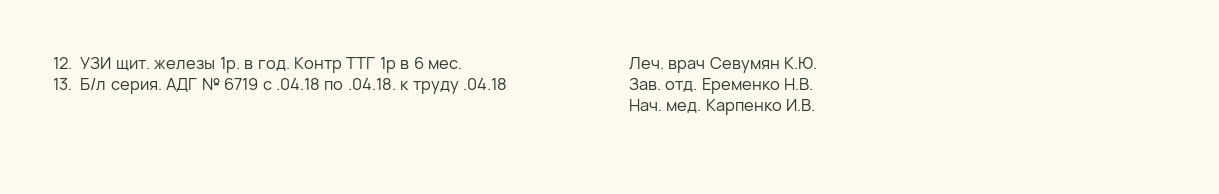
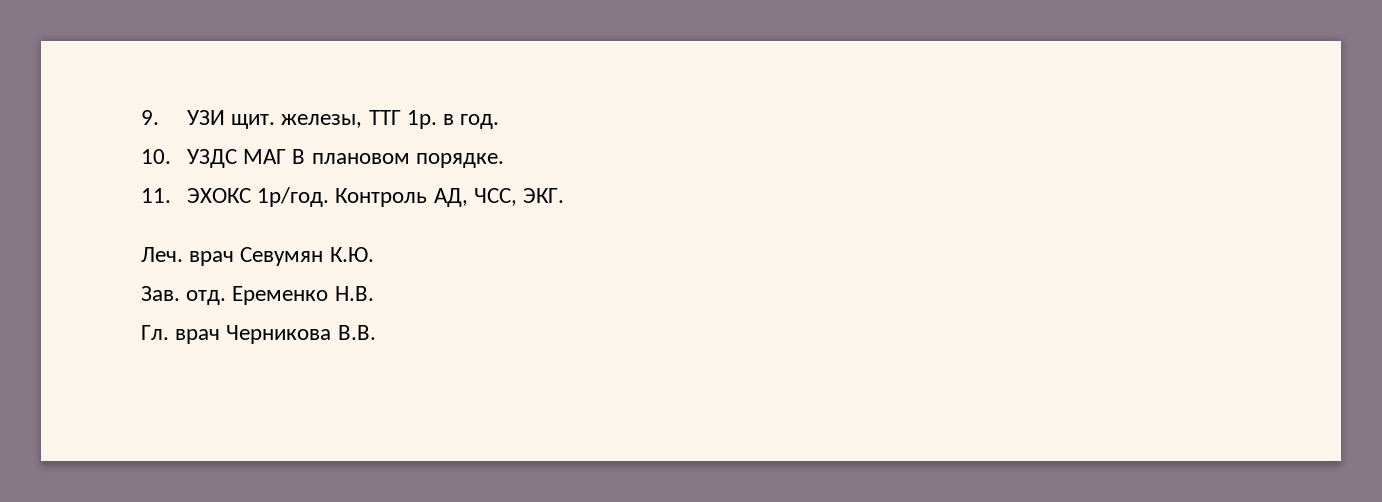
- 12. УЗИ щит. железы 1р. в год. Контр ТТГ 1р в 6 мес.
- 13. Б/л серия. АДГ № 6719 с .04.18 по .04.18. к труду .04.18
+ 9. УЗИ щит. железы, ТТГ 1р. в год.
+ 10. УЗДС МАГ В плановом порядке.
+ 11. ЭХОКС 1р/год. Контроль АД, ЧСС, ЭКГ.
- Нач. мед. Карпенко И.В.
+ Гл. врач Черникова В.В.

